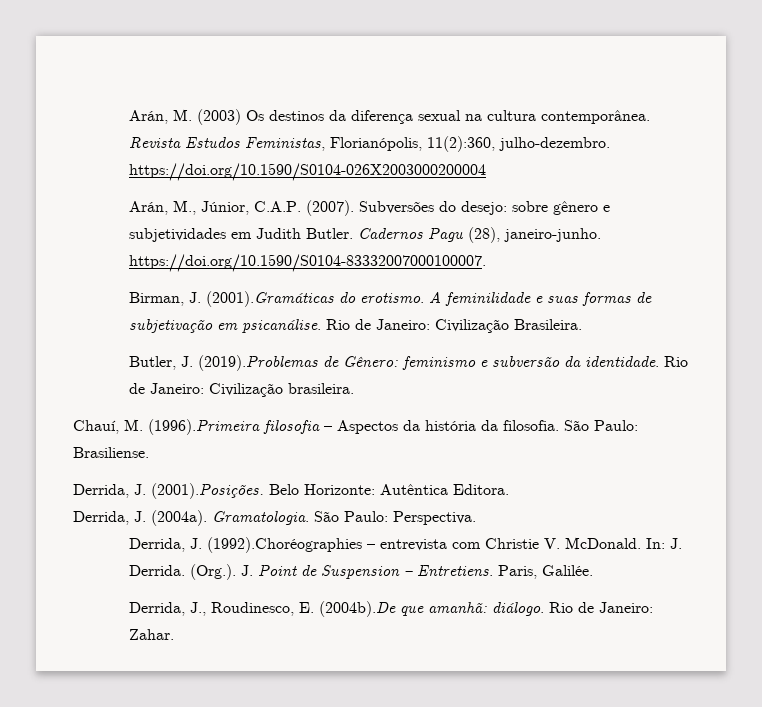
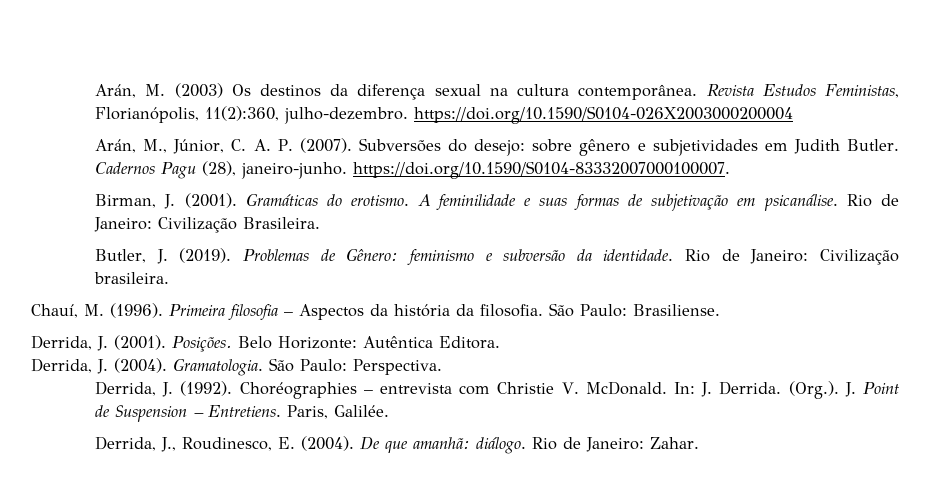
- Arán, M., Júnior, C.A.P. (2007).
+ Arán, M., Júnior, C. A. P. (2007).
- Birman, J. (2001).Gramáticas do erotismo.
+ Birman, J. (2001). Gramáticas do erotismo.
- Butler, J. (2019).Problemas de Gênero: feminismo e subversão da identidade.
+ Butler, J. (2019). Problemas de Gênero: feminismo e subversão da identidade.
- Chauí, M. (1996).Primeira filosofia – Aspectos da história da filosofia.
+ Chauí, M. (1996). Primeira filosofia – Aspectos da história da filosofia.
- Derrida, J. (2001).Posições. Belo Horizonte: Autêntica Editora.
+ Derrida, J. (2001). Posições. Belo Horizonte: Autêntica Editora.
- Derrida, J. (2004a).
+ Derrida, J. (2004).
- Derrida, J. (1992).Choréographies – entrevista com Christie V. McDonald.
+ Derrida, J. (1992). Choréographies – entrevista com Christie V. McDonald.
- Derrida, J., Roudinesco, E. (2004b).De que amanhã: diálogo.
+ Derrida, J., Roudinesco, E. (2004). De que amanhã: diálogo.

